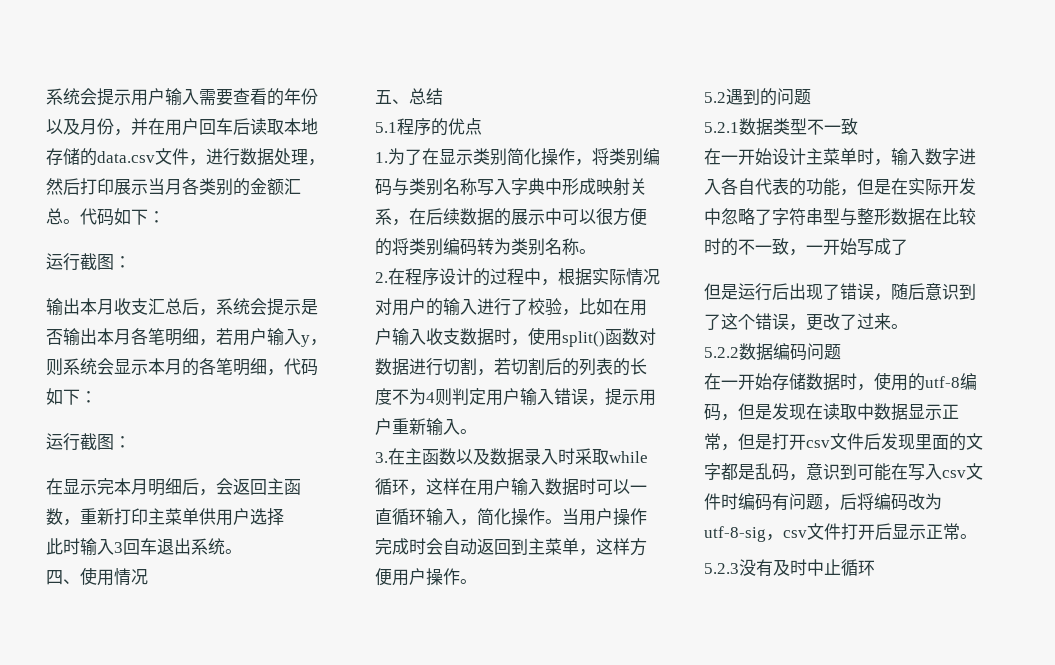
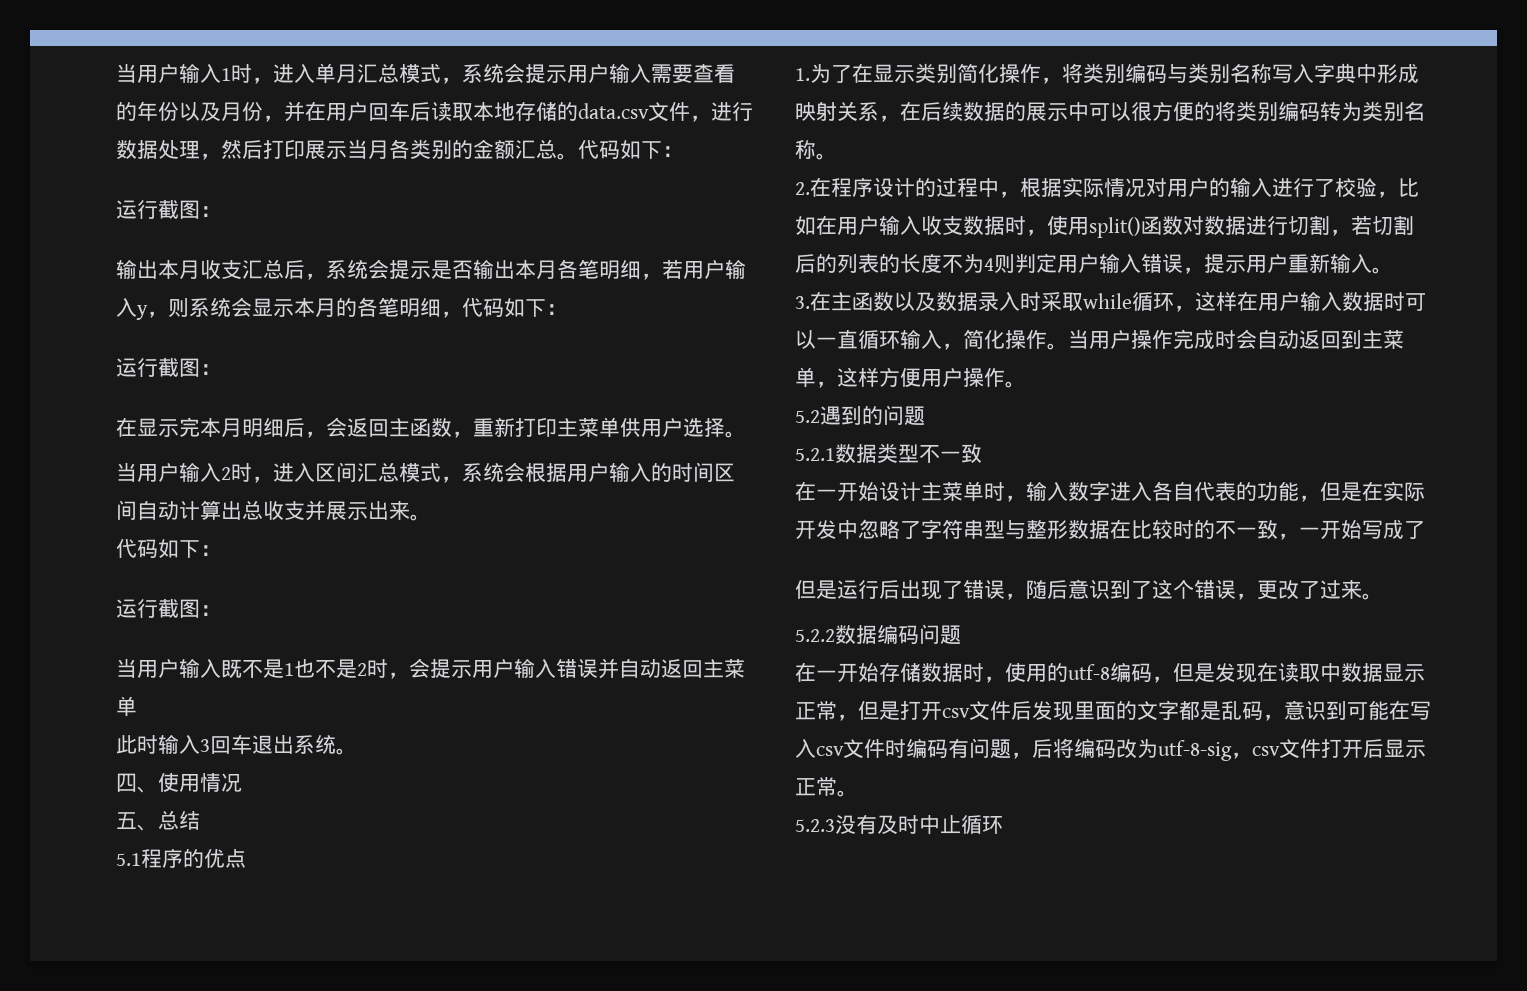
- 系统会提示用户输入需要查看的年份以及月份，并在用户回车后读取本地存储的data.csv文件，进行数据处理，然后打印展示当月各类别的金额汇总。
+ 当用户输入1时，进入单月汇总模式，系统会提示用户输入需要查看的年份以及月份，并在用户回车后读取本地存储的data.csv文件，进行数据处理，然后打印展示当月各类别的金额汇总。
- 在显示完本月明细后，会返回主函数，重新打印主菜单供用户选择
+ 在显示完本月明细后，会返回主函数，重新打印主菜单供用户选择。
+ 当用户输入2时，进入区间汇总模式，系统会根据用户输入的时间区间自动计算出总收支并展示出来。
+ 代码如下：
+ 运行截图：
+ 当用户输入既不是1也不是2时，会提示用户输入错误并自动返回主菜单

